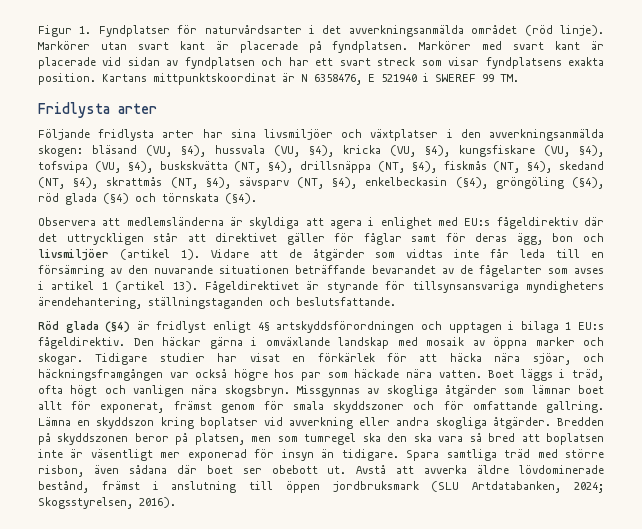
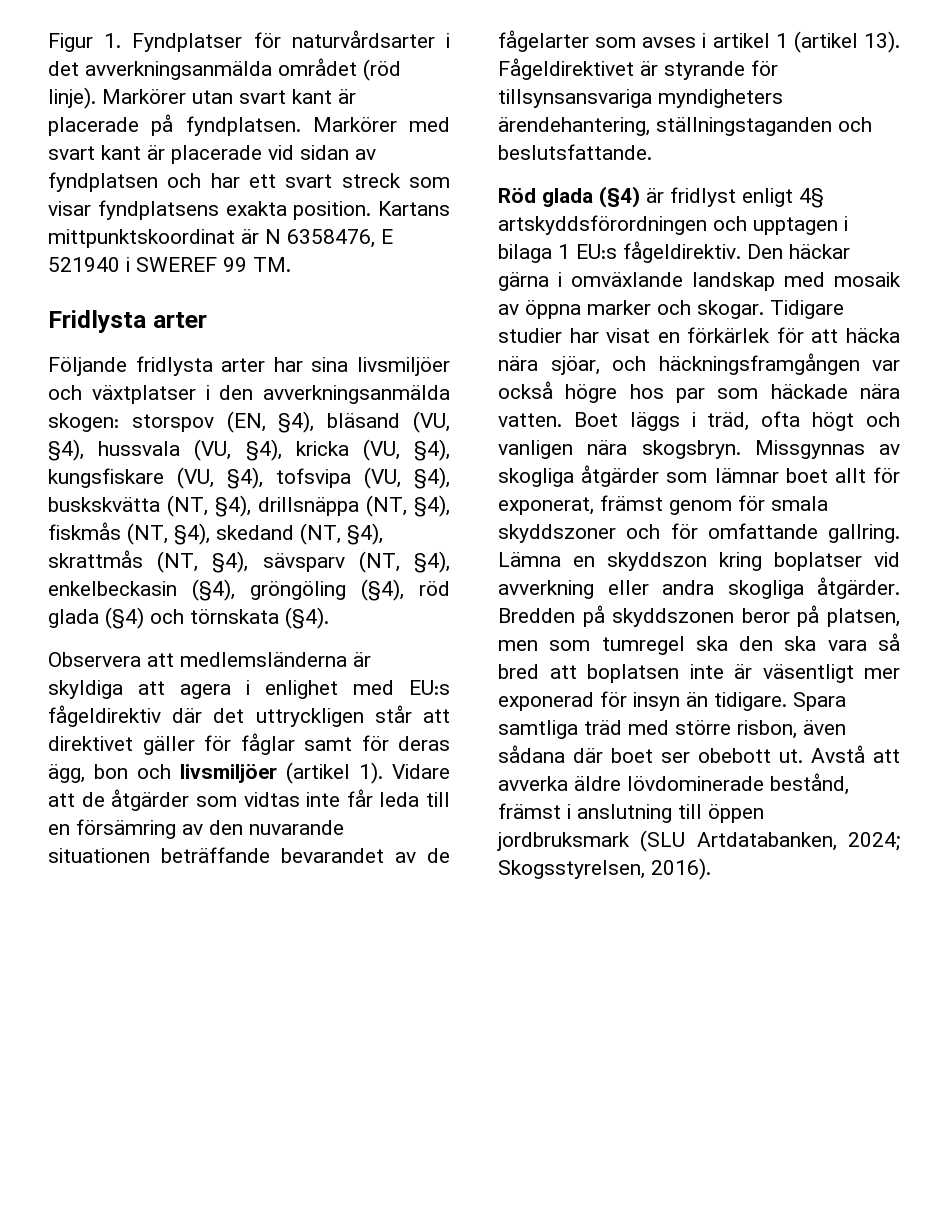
- Följande fridlysta arter har sina livsmiljöer och växtplatser i den avverkningsanmälda skogen: bläsand (VU, §4), hussvala (VU, §4), kricka (VU, §4), kungsfiskare (VU, §4), tofsvipa (VU, §4), buskskvätta (NT, §4), drillsnäppa (NT, §4), fiskmås (NT, §4), skedand (NT, §4), skrattmås (NT, §4), sävsparv (NT, §4), enkelbeckasin (§4), gröngöling (§4), röd glada (§4) och törnskata (§4).
+ Följande fridlysta arter har sina livsmiljöer och växtplatser i den avverkningsanmälda skogen: storspov (EN, §4), bläsand (VU, §4), hussvala (VU, §4), kricka (VU, §4), kungsfiskare (VU, §4), tofsvipa (VU, §4), buskskvätta (NT, §4), drillsnäppa (NT, §4), fiskmås (NT, §4), skedand (NT, §4), skrattmås (NT, §4), sävsparv (NT, §4), enkelbeckasin (§4), gröngöling (§4), röd glada (§4) och törnskata (§4).

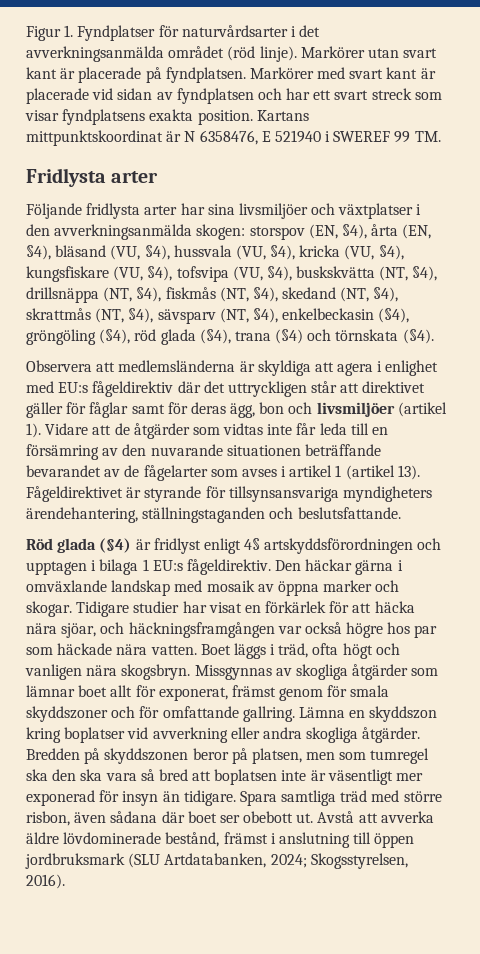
- Följande fridlysta arter har sina livsmiljöer och växtplatser i den avverkningsanmälda skogen: storspov (EN, §4), bläsand (VU, §4), hussvala (VU, §4), kricka (VU, §4), kungsfiskare (VU, §4), tofsvipa (VU, §4), buskskvätta (NT, §4), drillsnäppa (NT, §4), fiskmås (NT, §4), skedand (NT, §4), skrattmås (NT, §4), sävsparv (NT, §4), enkelbeckasin (§4), gröngöling (§4), röd glada (§4) och törnskata (§4).
+ Följande fridlysta arter har sina livsmiljöer och växtplatser i den avverkningsanmälda skogen: storspov (EN, §4), årta (EN, §4), bläsand (VU, §4), hussvala (VU, §4), kricka (VU, §4), kungsfiskare (VU, §4), tofsvipa (VU, §4), buskskvätta (NT, §4), drillsnäppa (NT, §4), fiskmås (NT, §4), skedand (NT, §4), skrattmås (NT, §4), sävsparv (NT, §4), enkelbeckasin (§4), gröngöling (§4), röd glada (§4), trana (§4) och törnskata (§4).

